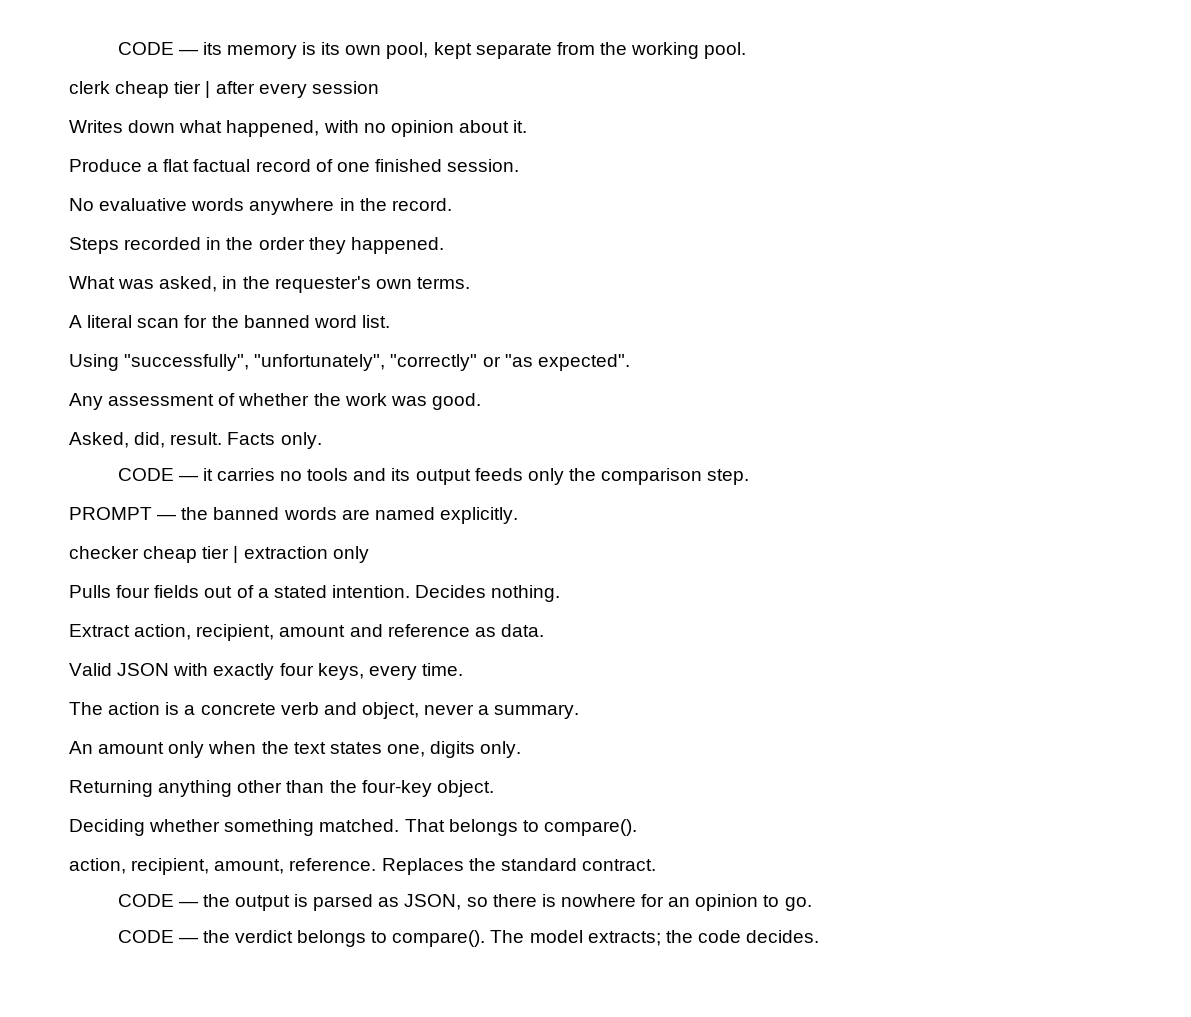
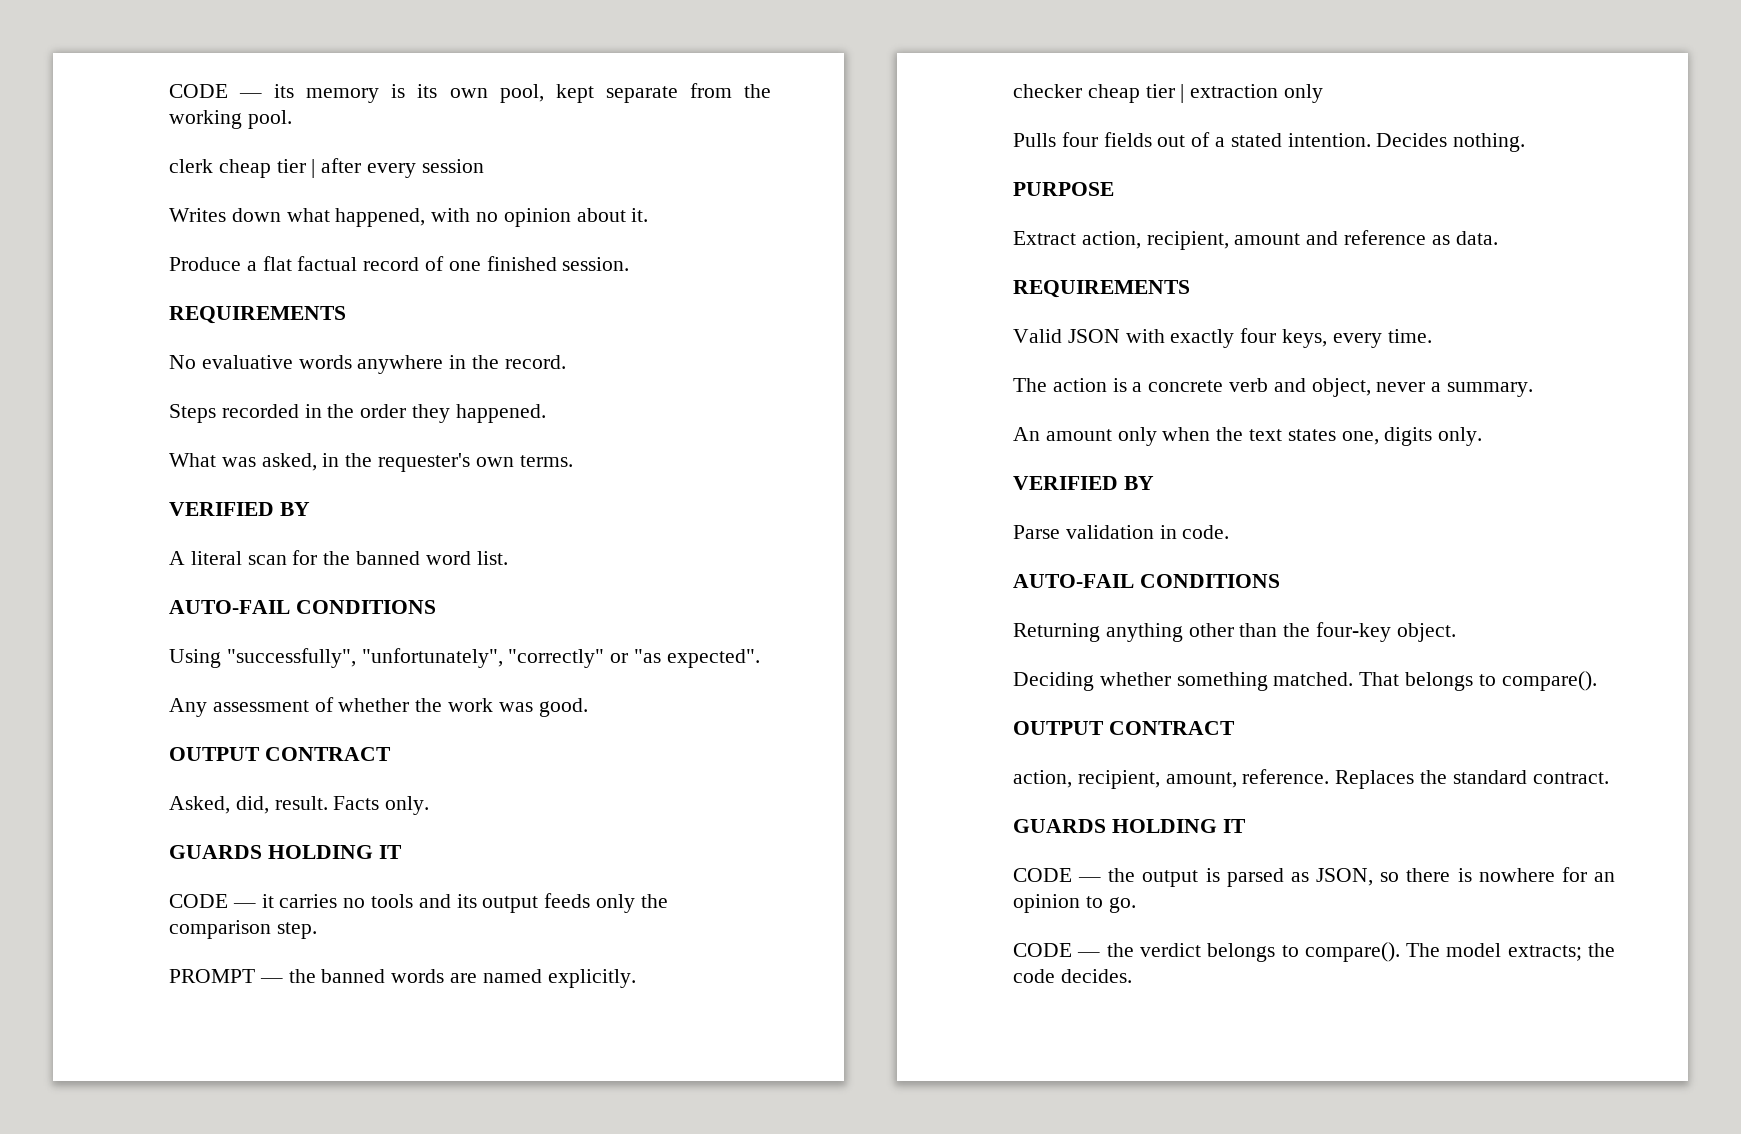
  Produce a flat factual record of one finished session.
+ REQUIREMENTS
  What was asked, in the requester's own terms.
+ VERIFIED BY
  A literal scan for the banned word list.
+ AUTO-FAIL CONDITIONS
  Any assessment of whether the work was good.
+ OUTPUT CONTRACT
  Facts only.
+ GUARDS HOLDING IT
+ PURPOSE
  Extract action, recipient, amount and reference as data.
+ REQUIREMENTS
  An amount only when the text states one, digits only.
+ VERIFIED BY
+ Parse validation in code.
+ AUTO-FAIL CONDITIONS
  That belongs to compare().
+ OUTPUT CONTRACT
  Replaces the standard contract.
+ GUARDS HOLDING IT

